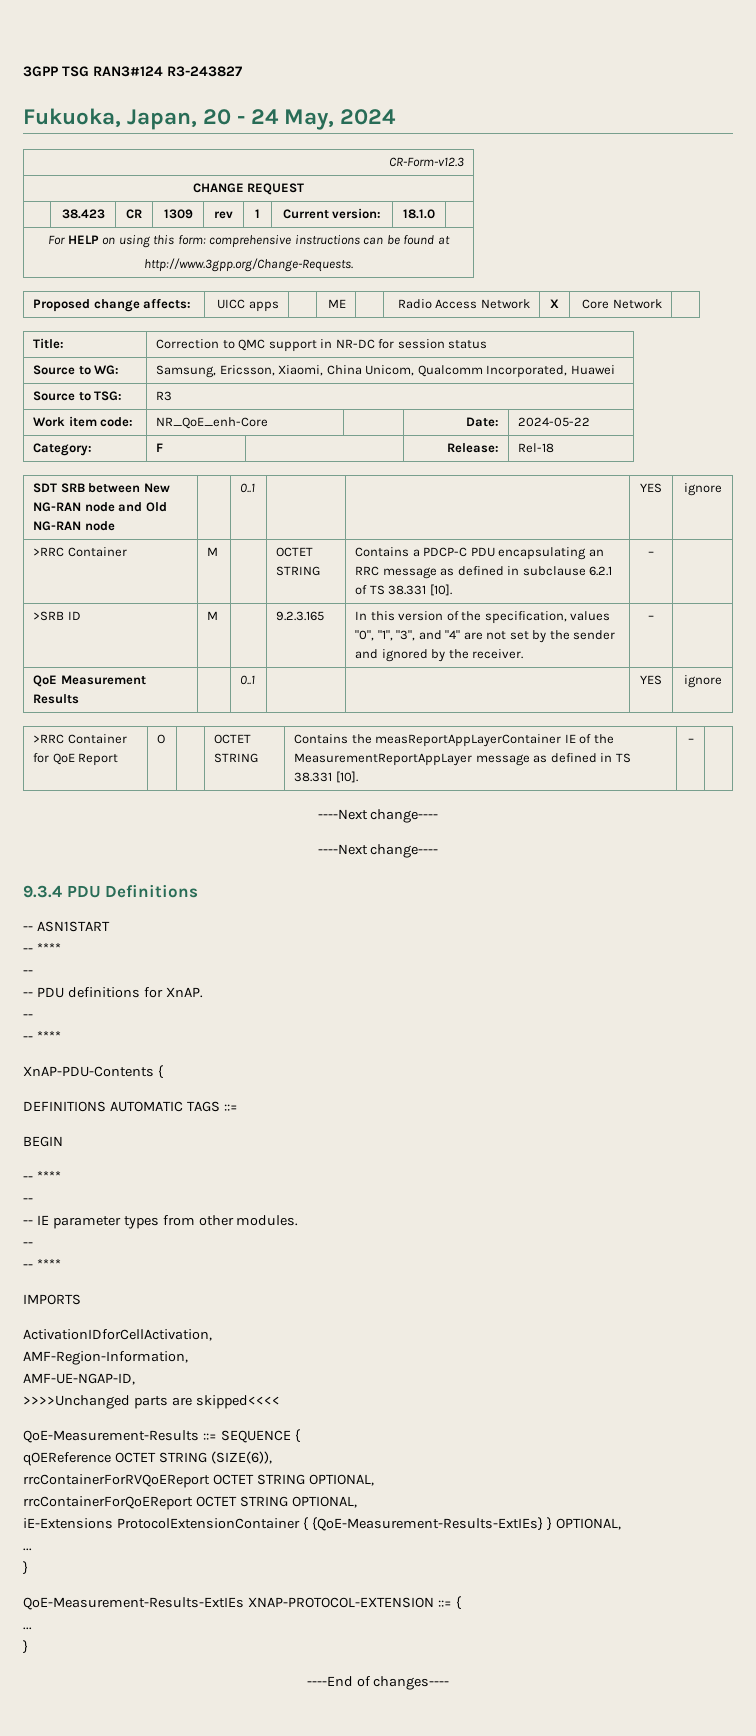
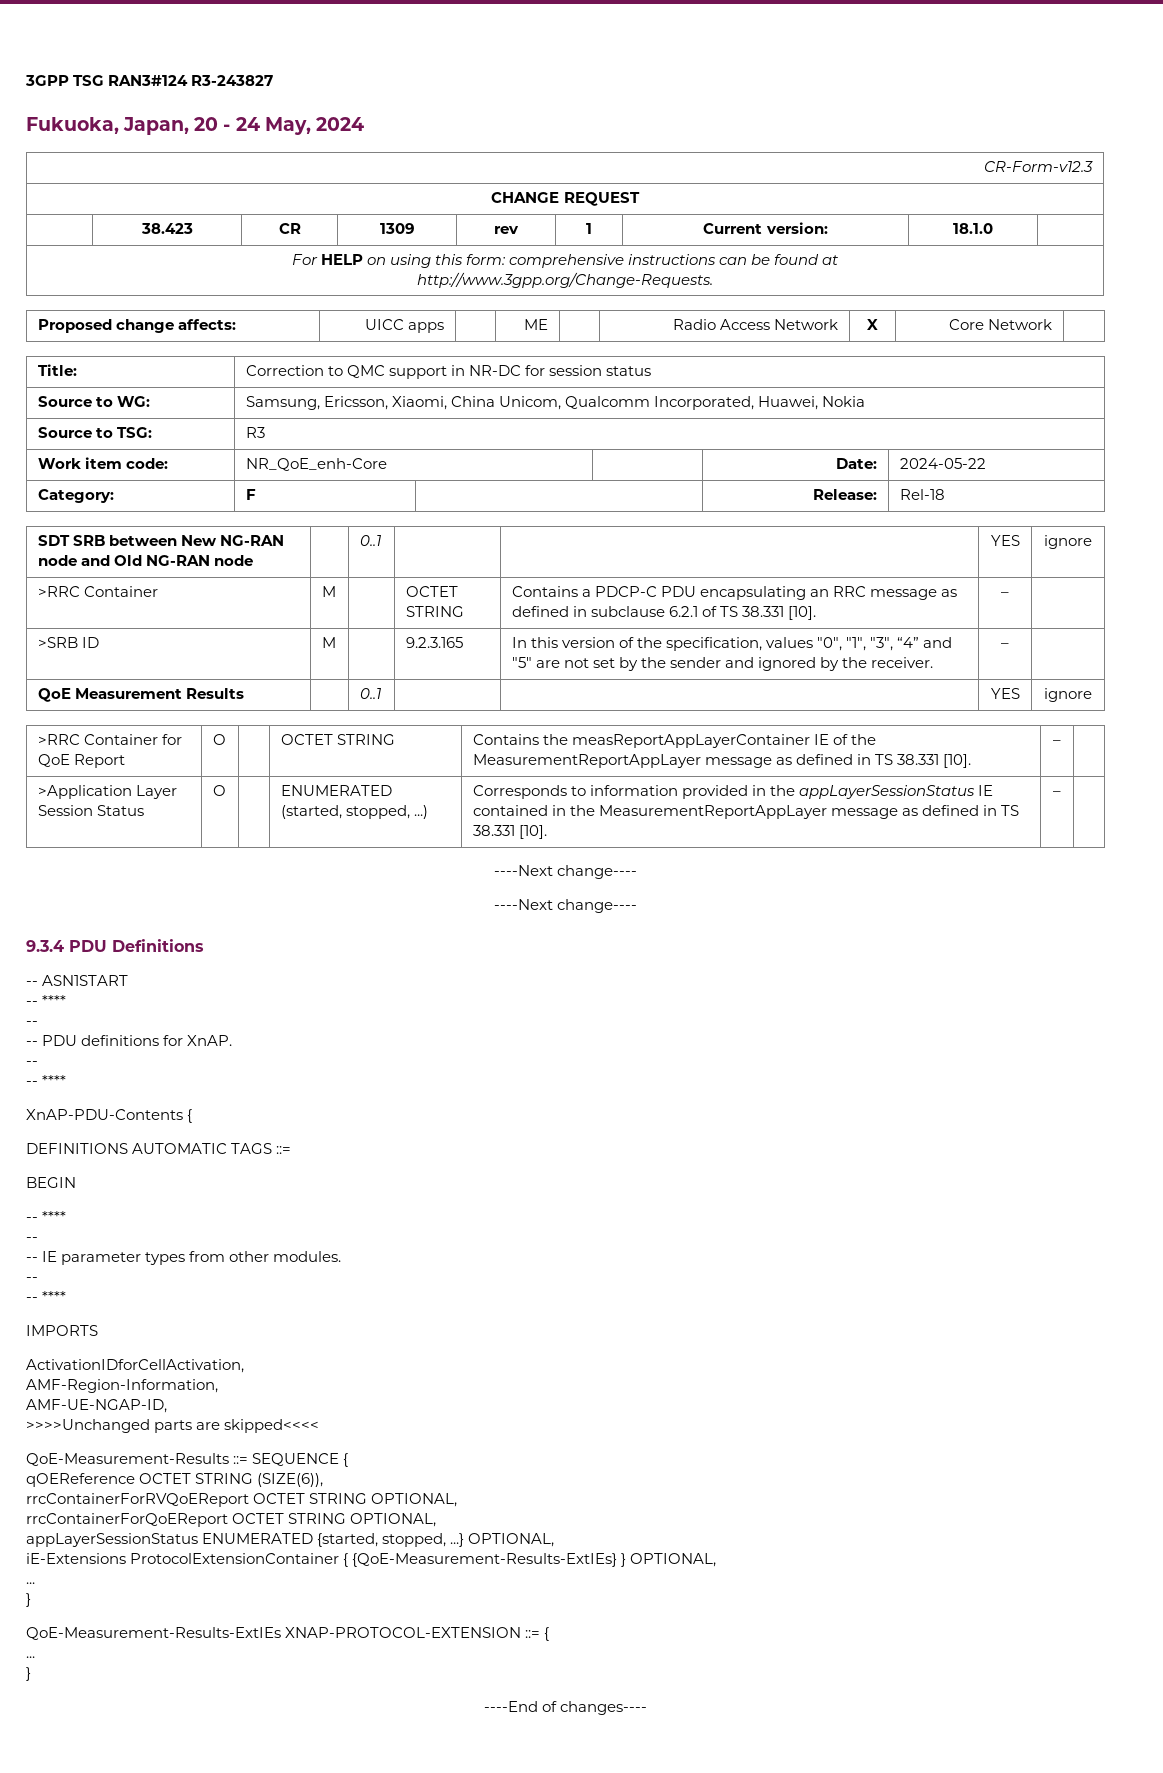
- Source to WG: | Samsung, Ericsson, Xiaomi, China Unicom, Qualcomm Incorporated, Huawei
+ Source to WG: | Samsung, Ericsson, Xiaomi, China Unicom, Qualcomm Incorporated, Huawei, Nokia
- >SRB ID | M | | 9.2.3.165 | In this version of the specification, values "0", "1", "3", and "4" are not set by the sender and ignored by the receiver. | – |
+ >SRB ID | M | | 9.2.3.165 | In this version of the specification, values "0", "1", "3", “4” and "5" are not set by the sender and ignored by the receiver. | – |
+ >Application Layer Session Status | O | | ENUMERATED (started, stopped, ...) | Corresponds to information provided in the appLayerSessionStatus IE contained in the MeasurementReportAppLayer message as defined in TS 38.331 [10]. | – |
+ appLayerSessionStatus ENUMERATED {started, stopped, ...} OPTIONAL,

